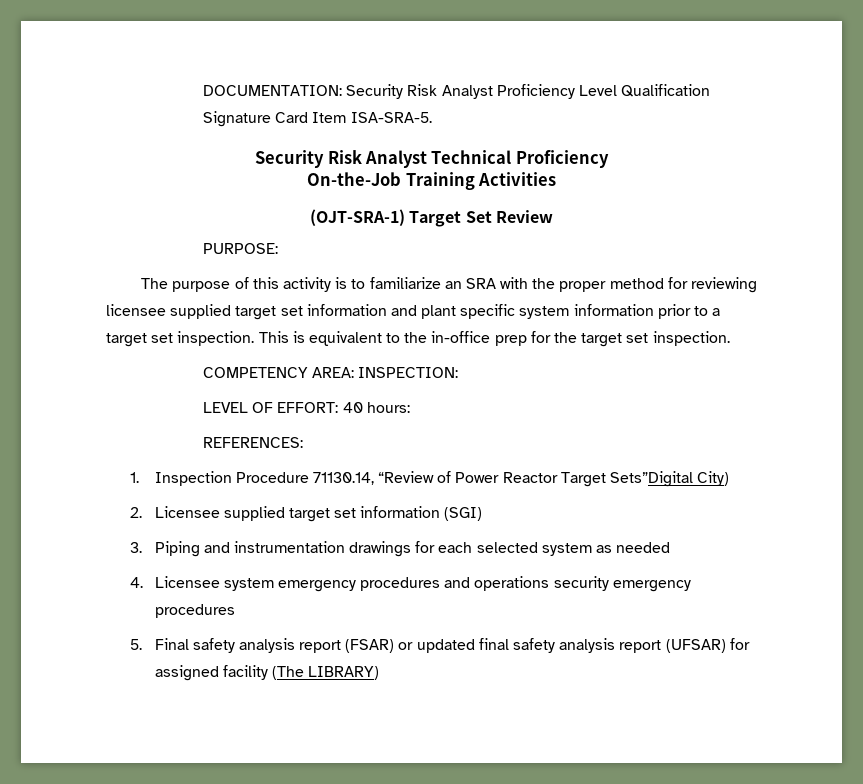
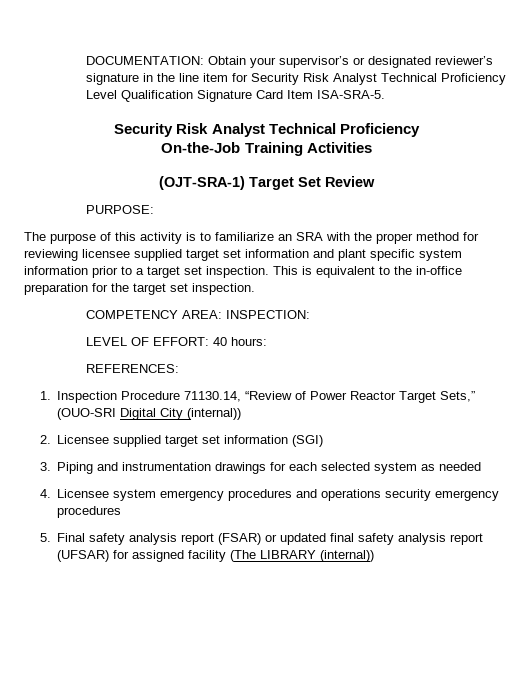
- DOCUMENTATION: Security Risk Analyst Proficiency Level Qualification Signature Card Item ISA-SRA-5.
+ DOCUMENTATION: Obtain your supervisor’s or designated reviewer’s signature in the line item for Security Risk Analyst Technical Proficiency Level Qualification Signature Card Item ISA-SRA-5.
- This is equivalent to the in-office prep for the target set inspection.
+ This is equivalent to the in-office preparation for the target set inspection.
- 1. Inspection Procedure 71130.14, “Review of Power Reactor Target Sets”Digital City)
+ 1. Inspection Procedure 71130.14, “Review of Power Reactor Target Sets,” (OUO-SRI Digital City (internal))
- 5. Final safety analysis report (FSAR) or updated final safety analysis report (UFSAR) for assigned facility (The LIBRARY)
+ 5. Final safety analysis report (FSAR) or updated final safety analysis report (UFSAR) for assigned facility (The LIBRARY (internal))

